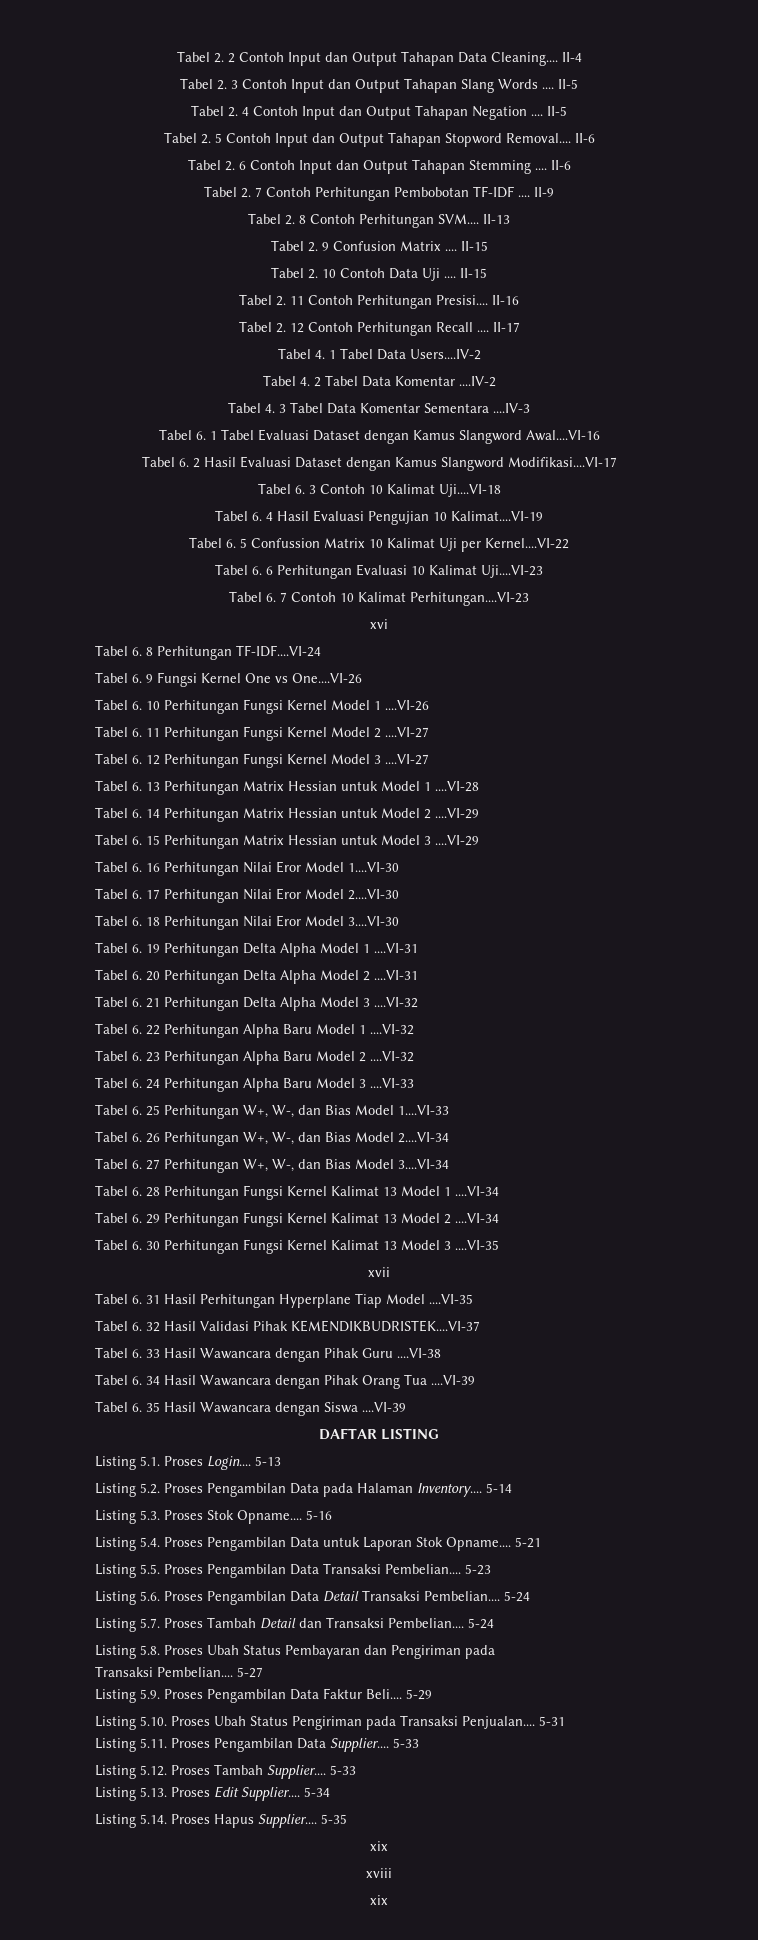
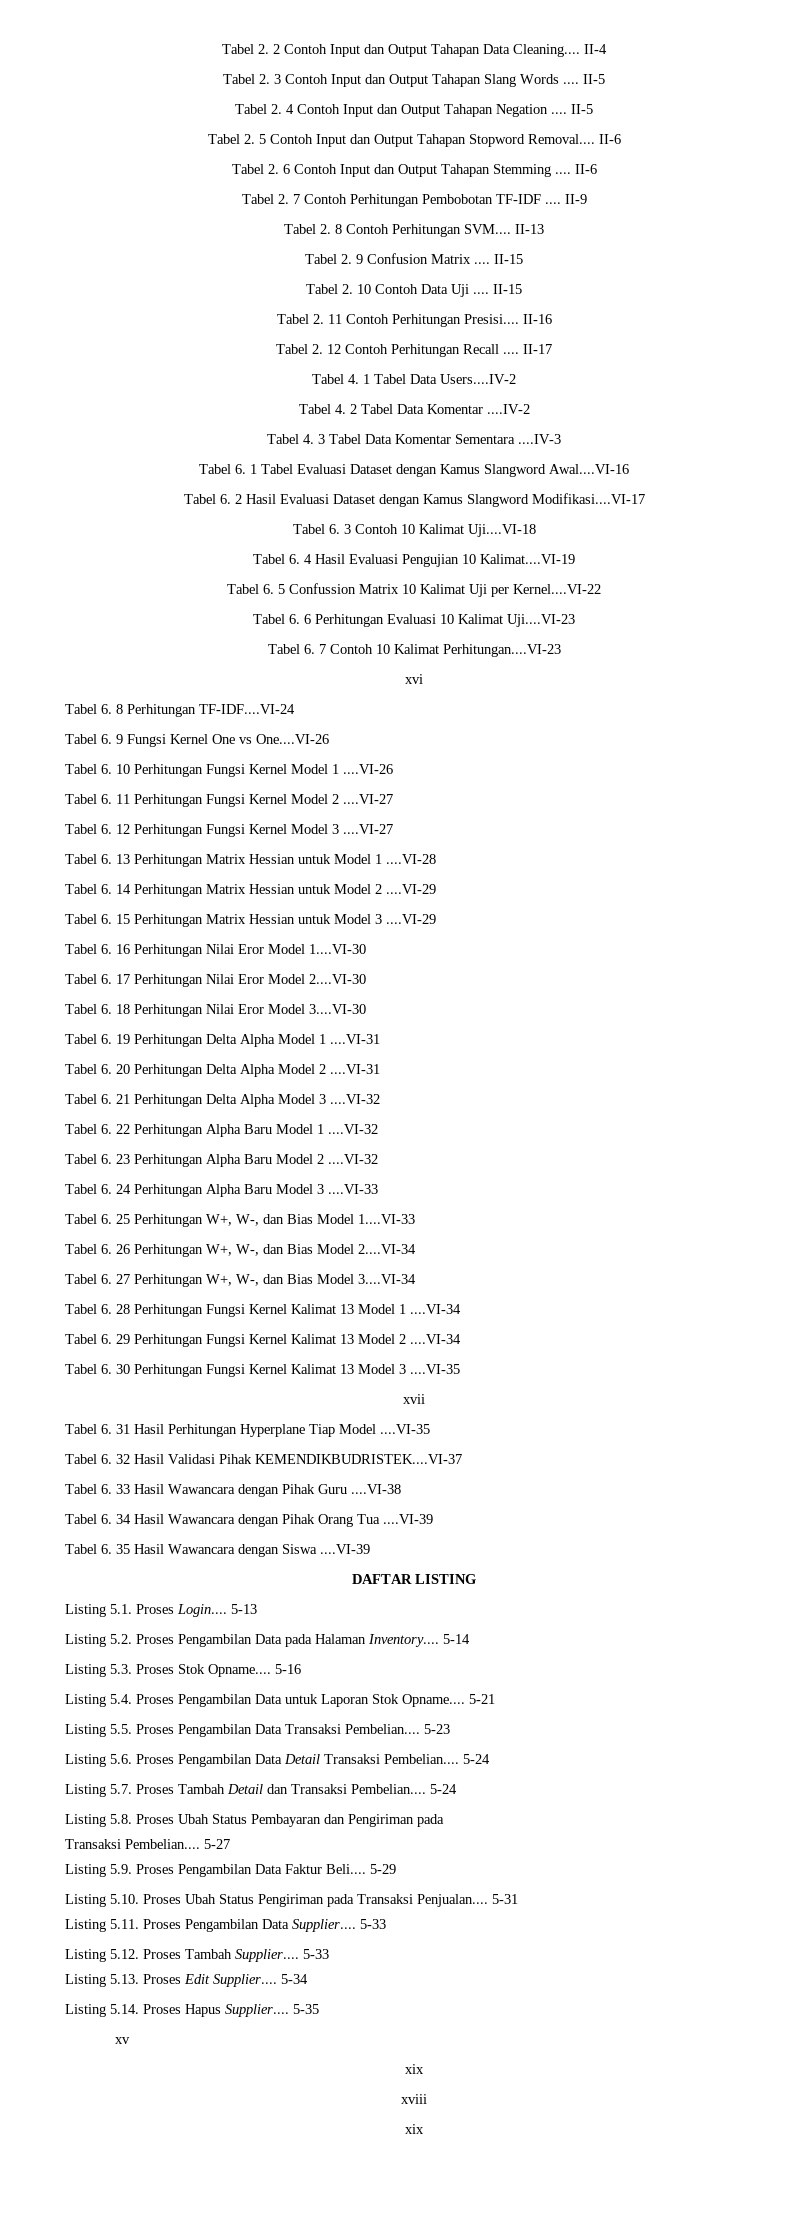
+ xv

